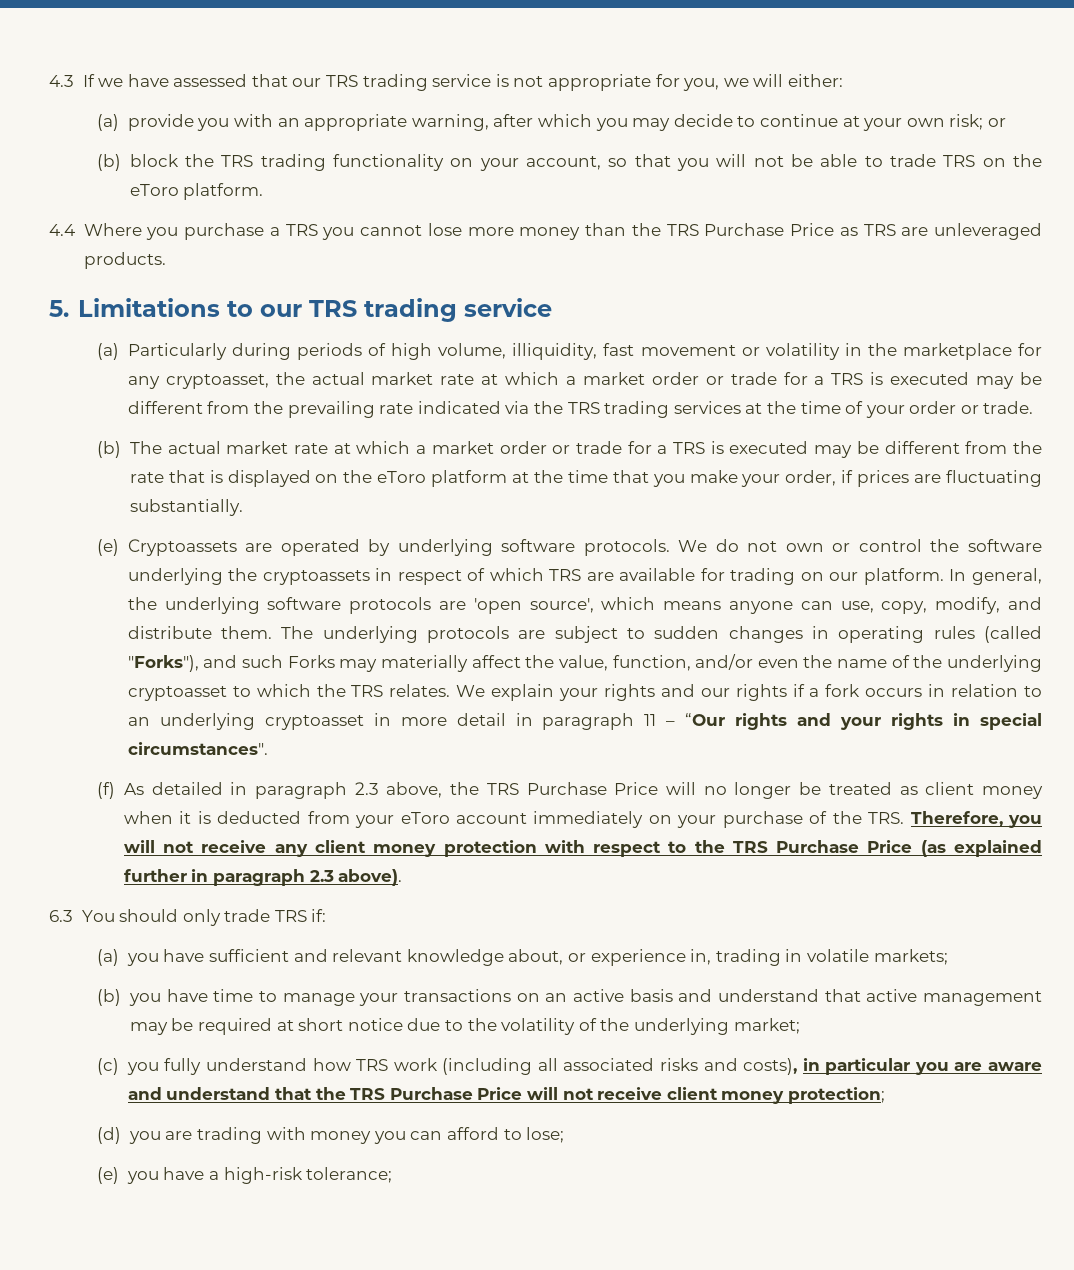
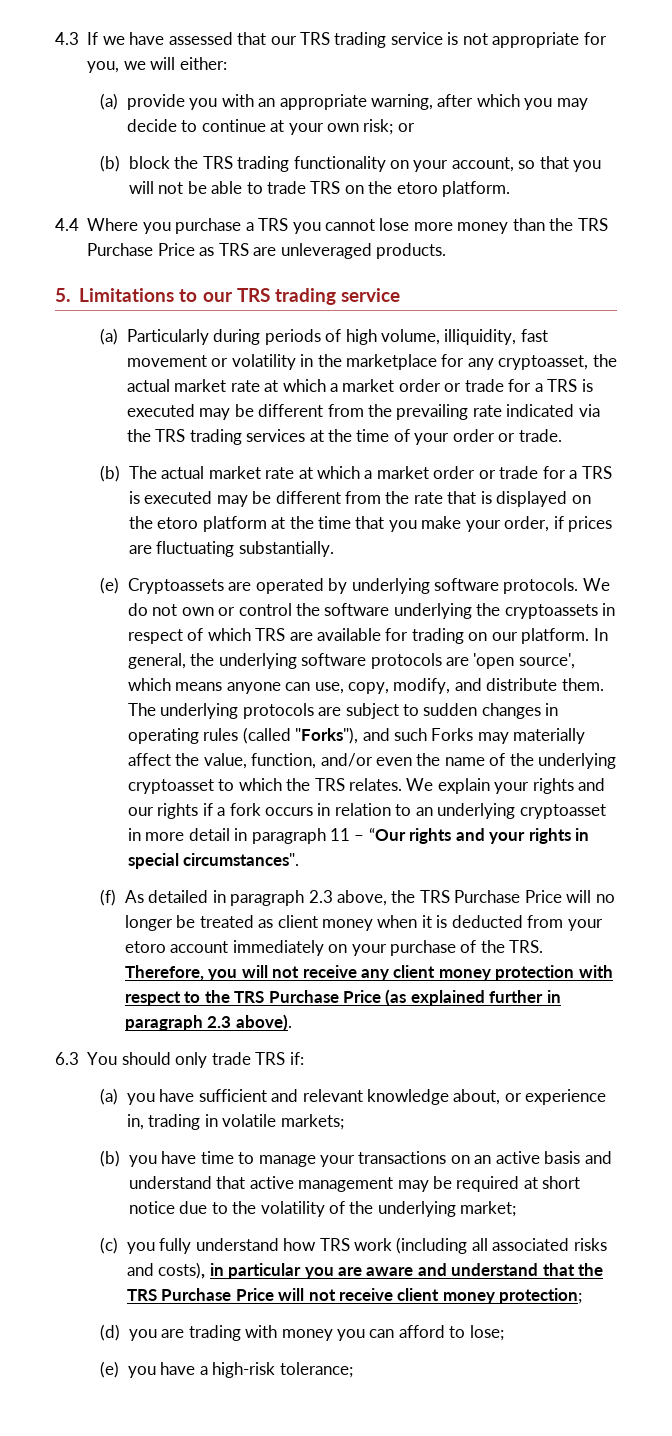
- (b) block the TRS trading functionality on your account, so that you will not be able to trade TRS on the eToro platform.
+ (b) block the TRS trading functionality on your account, so that you will not be able to trade TRS on the etoro platform.
- (b) The actual market rate at which a market order or trade for a TRS is executed may be different from the rate that is displayed on the eToro platform at the time that you make your order, if prices are fluctuating substantially.
+ (b) The actual market rate at which a market order or trade for a TRS is executed may be different from the rate that is displayed on the etoro platform at the time that you make your order, if prices are fluctuating substantially.
- (f) As detailed in paragraph 2.3 above, the TRS Purchase Price will no longer be treated as client money when it is deducted from your eToro account immediately on your purchase of the TRS. Therefore, you will not receive any client money protection with respect to the TRS Purchase Price (as explained further in paragraph 2.3 above).
+ (f) As detailed in paragraph 2.3 above, the TRS Purchase Price will no longer be treated as client money when it is deducted from your etoro account immediately on your purchase of the TRS. Therefore, you will not receive any client money protection with respect to the TRS Purchase Price (as explained further in paragraph 2.3 above).

